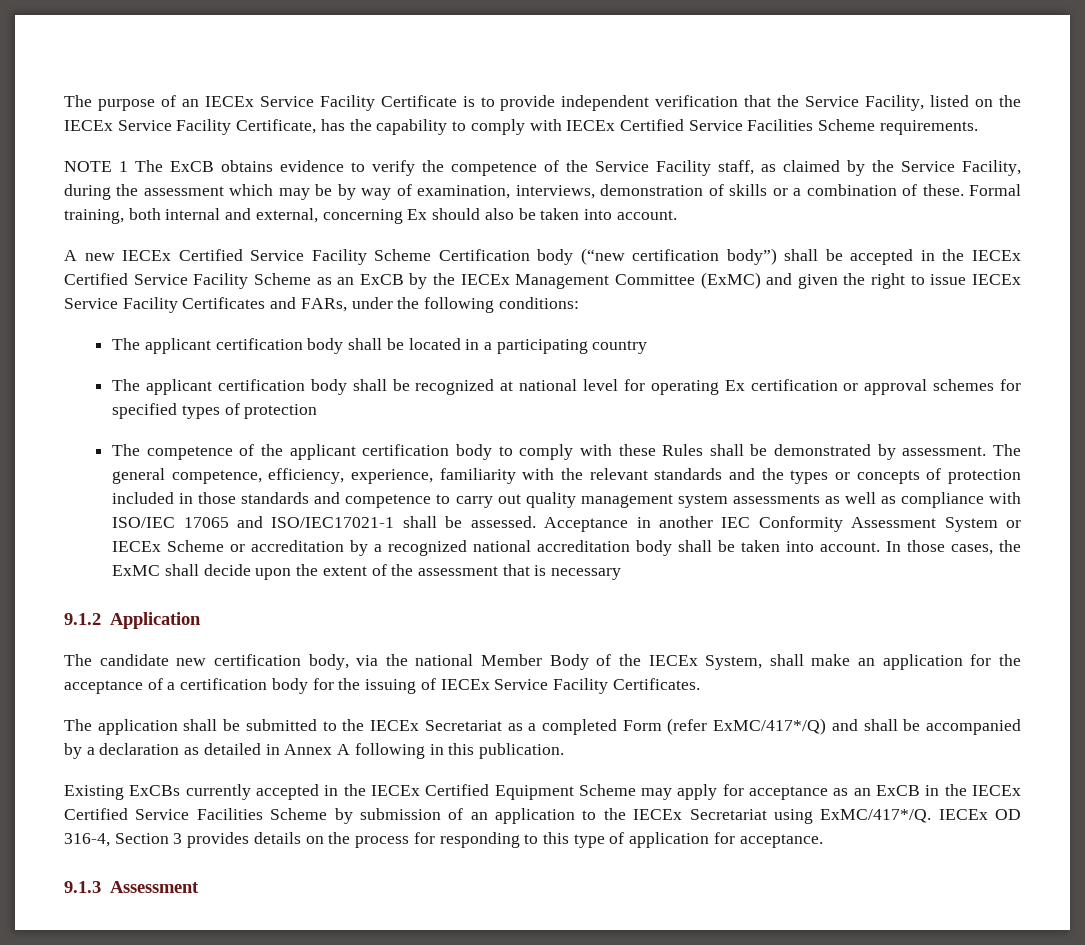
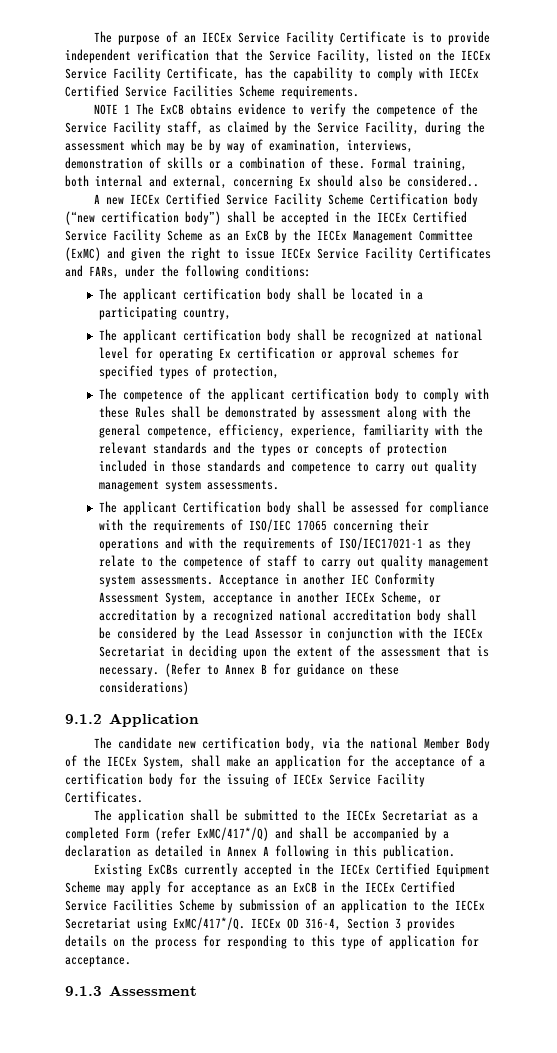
- Formal training, both internal and external, concerning Ex should also be taken into account.
+ Formal training, both internal and external, concerning Ex should also be considered..
- The applicant certification body shall be located in a participating country
+ The applicant certification body shall be located in a participating country,
- The applicant certification body shall be recognized at national level for operating Ex certification or approval schemes for specified types of protection
+ The applicant certification body shall be recognized at national level for operating Ex certification or approval schemes for specified types of protection,
- The competence of the applicant certification body to comply with these Rules shall be demonstrated by assessment. The general competence, efficiency, experience, familiarity with the relevant standards and the types or concepts of protection included in those standards and competence to carry out quality management system assessments as well as compliance with ISO/IEC 17065 and ISO/IEC17021-1 shall be assessed.
+ The competence of the applicant certification body to comply with these Rules shall be demonstrated by assessment along with the general competence, efficiency, experience, familiarity with the relevant standards and the types or concepts of protection included in those standards and competence to carry out quality management system assessments.
+ The applicant Certification body shall be assessed for compliance with the requirements of ISO/IEC 17065 concerning their operations and with the requirements of ISO/IEC17021-1 as they relate to the competence of staff to carry out quality management system assessments.
- Acceptance in another IEC Conformity Assessment System or IECEx Scheme or accreditation by a recognized national accreditation body shall be taken into account. In those cases, the ExMC shall decide upon the extent of the assessment that is necessary
+ Acceptance in another IEC Conformity Assessment System, acceptance in another IECEx Scheme, or accreditation by a recognized national accreditation body shall be considered by the Lead Assessor in conjunction with the IECEx Secretariat in deciding upon the extent of the assessment that is necessary. (Refer to Annex B for guidance on these considerations)

